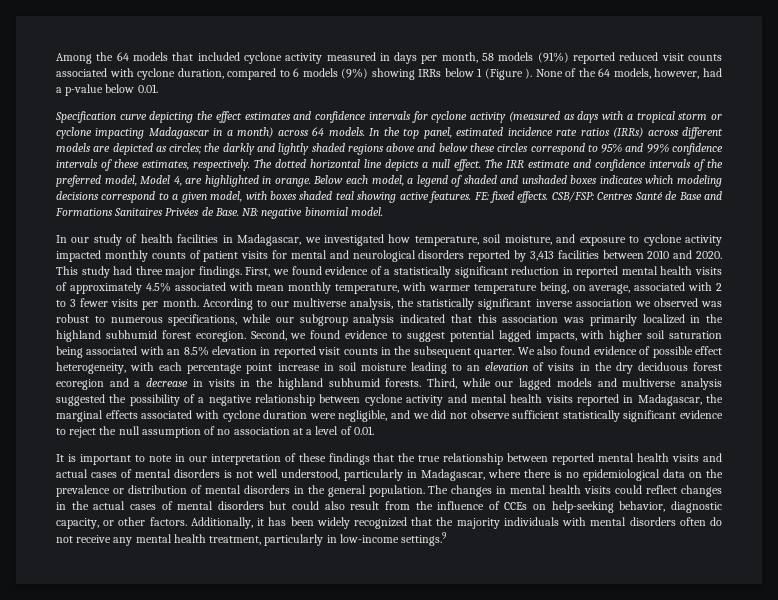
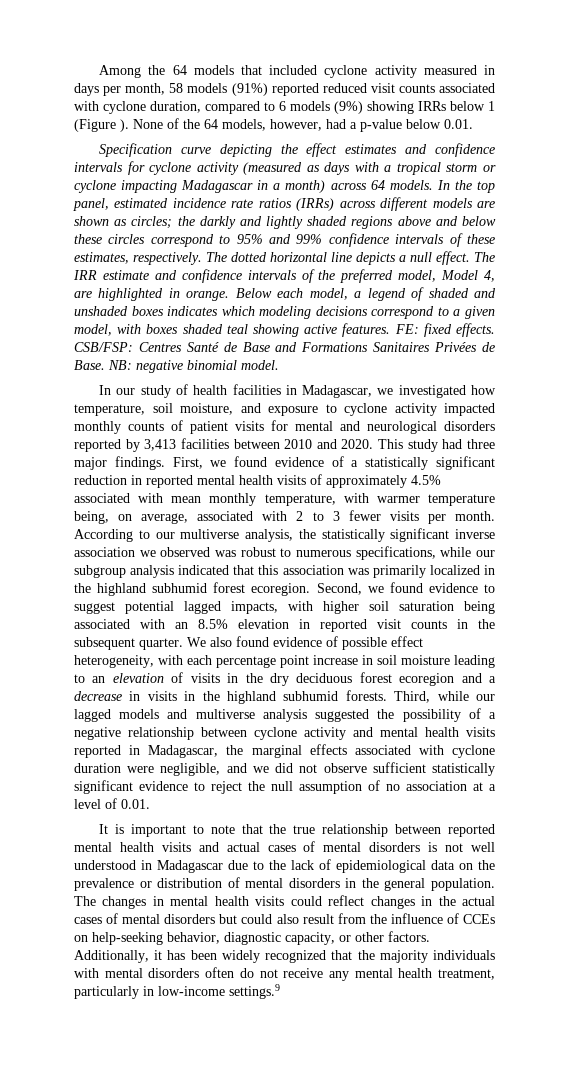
- In the top panel, estimated incidence rate ratios (IRRs) across different models are depicted as circles; the darkly and lightly shaded regions above and below these circles correspond to 95% and 99% confidence intervals of these estimates, respectively.
+ In the top panel, estimated incidence rate ratios (IRRs) across different models are shown as circles; the darkly and lightly shaded regions above and below these circles correspond to 95% and 99% confidence intervals of these estimates, respectively.
- It is important to note in our interpretation of these findings that the true relationship between reported mental health visits and actual cases of mental disorders is not well understood, particularly in Madagascar, where there is no epidemiological data on the prevalence or distribution of mental disorders in the general population.
+ It is important to note that the true relationship between reported mental health visits and actual cases of mental disorders is not well understood in Madagascar due to the lack of epidemiological data on the prevalence or distribution of mental disorders in the general population.

